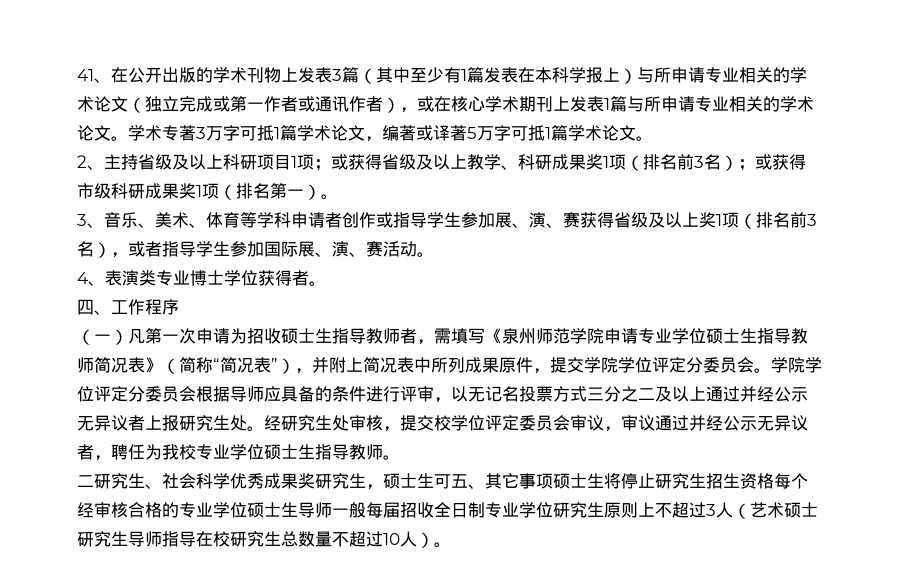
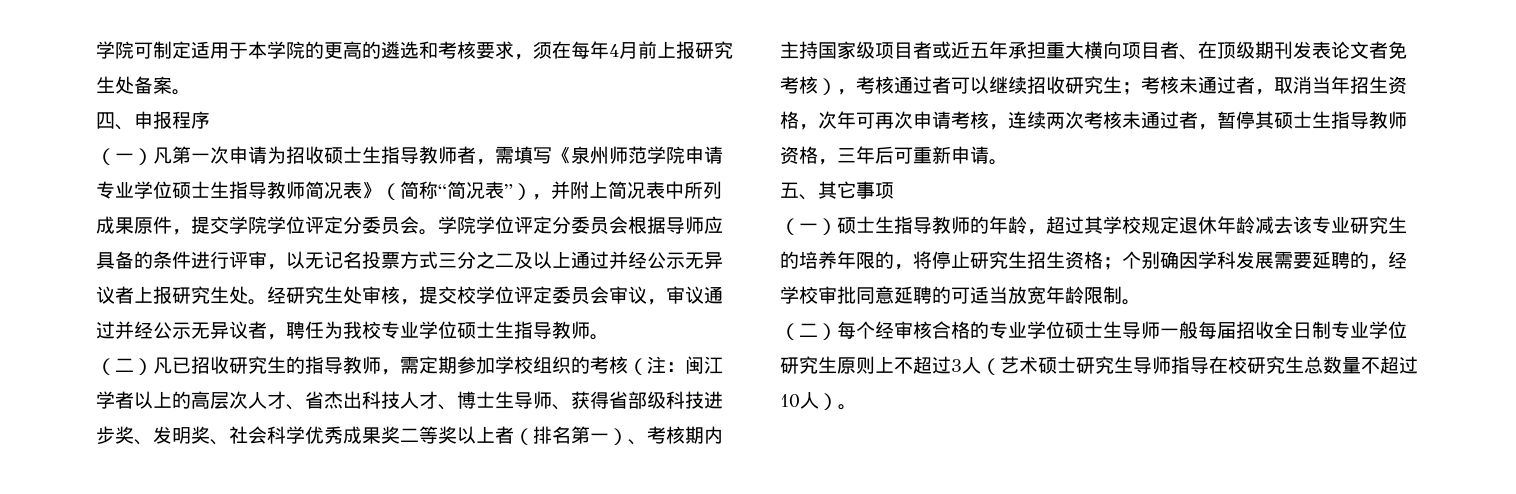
- 41、在公开出版的学术刊物上发表3篇（其中至少有1篇发表在本科学报上）与所申请专业相关的学术论文（独立完成或第一作者或通讯作者），或在核心学术期刊上发表1篇与所申请专业相关的学术论文。学术专著3万字可抵1篇学术论文，编著或译著5万字可抵1篇学术论文。
- 2、主持省级及以上科研项目1项；或获得省级及以上教学、科研成果奖1项（排名前3名）；或获得市级科研成果奖1项（排名第一）。
- 3、音乐、美术、体育等学科申请者创作或指导学生参加展、演、赛获得省级及以上奖1项（排名前3名），或者指导学生参加国际展、演、赛活动。
- 4、表演类专业博士学位获得者。
+ 学院可制定适用于本学院的更高的遴选和考核要求，须在每年4月前上报研究生处备案。
- 四、工作程序
+ 四、申报程序
- 二研究生、社会科学优秀成果奖研究生，硕士生可五、其它事项硕士生将停止研究生招生资格每个经审核合格的专业学位硕士生导师一般每届招收全日制专业学位研究生原则上不超过3人（艺术硕士研究生导师指导在校研究生总数量不超过10人）。
+ （二）凡已招收研究生的指导教师，需定期参加学校组织的考核（注：闽江学者以上的高层次人才、省杰出科技人才、博士生导师、获得省部级科技进步奖、发明奖、社会科学优秀成果奖二等奖以上者（排名第一）、考核期内主持国家级项目者或近五年承担重大横向项目者、在顶级期刊发表论文者免考核），考核通过者可以继续招收研究生；考核未通过者，取消当年招生资格，次年可再次申请考核，连续两次考核未通过者，暂停其硕士生指导教师资格，三年后可重新申请。
+ 五、其它事项
+ （一）硕士生指导教师的年龄，超过其学校规定退休年龄减去该专业研究生的培养年限的，将停止研究生招生资格；个别确因学科发展需要延聘的，经学校审批同意延聘的可适当放宽年龄限制。
+ （二）每个经审核合格的专业学位硕士生导师一般每届招收全日制专业学位研究生原则上不超过3人（艺术硕士研究生导师指导在校研究生总数量不超过10人）。

